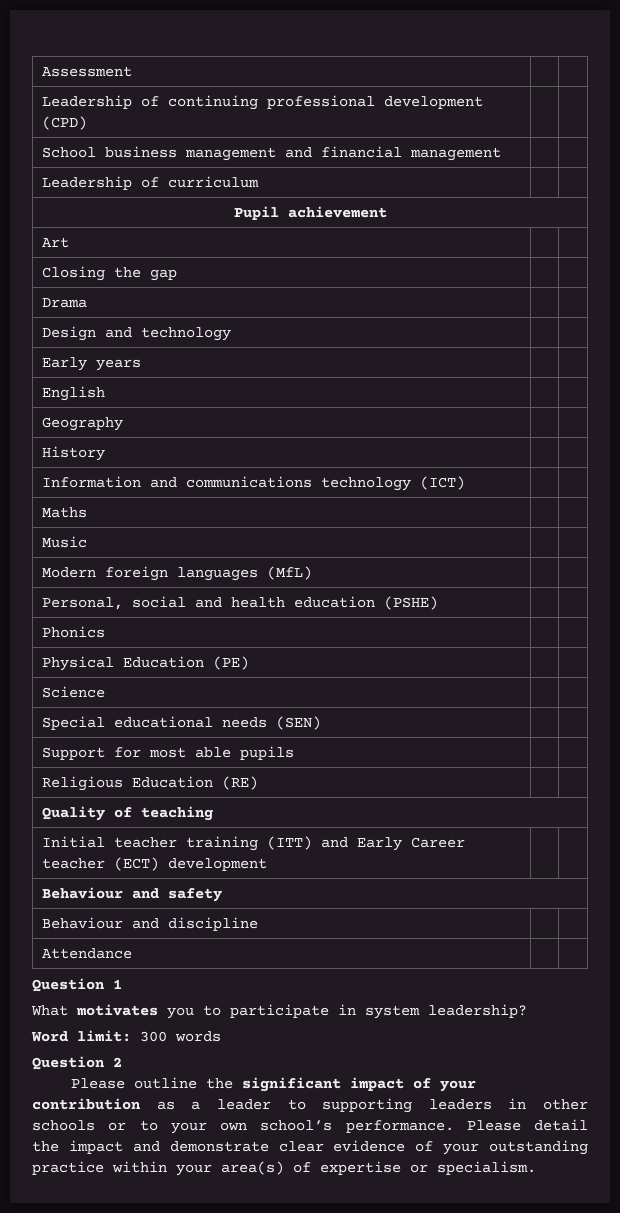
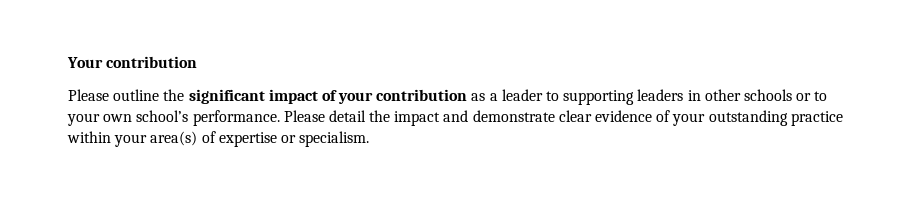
- Assessment | |
- Leadership of continuing professional development (CPD) | |
- School business management and financial management | |
- Leadership of curriculum | |
- Pupil achievement
- Art | |
- Closing the gap | |
- Drama | |
- Design and technology | |
- Early years | |
- English | |
- Geography | |
- History | |
- Information and communications technology (ICT) | |
- Maths | |
- Music | |
- Modern foreign languages (MfL) | |
- Personal, social and health education (PSHE) | |
- Phonics | |
- Physical Education (PE) | |
- Science | |
- Special educational needs (SEN) | |
- Support for most able pupils | |
- Religious Education (RE) | |
- Quality of teaching
- Initial teacher training (ITT) and Early Career teacher (ECT) development | |
- Behaviour and safety
- Behaviour and discipline | |
- Attendance | |
- Question 1
- What motivates you to participate in system leadership?
- Word limit: 300 words
- Question 2
+ Your contribution

